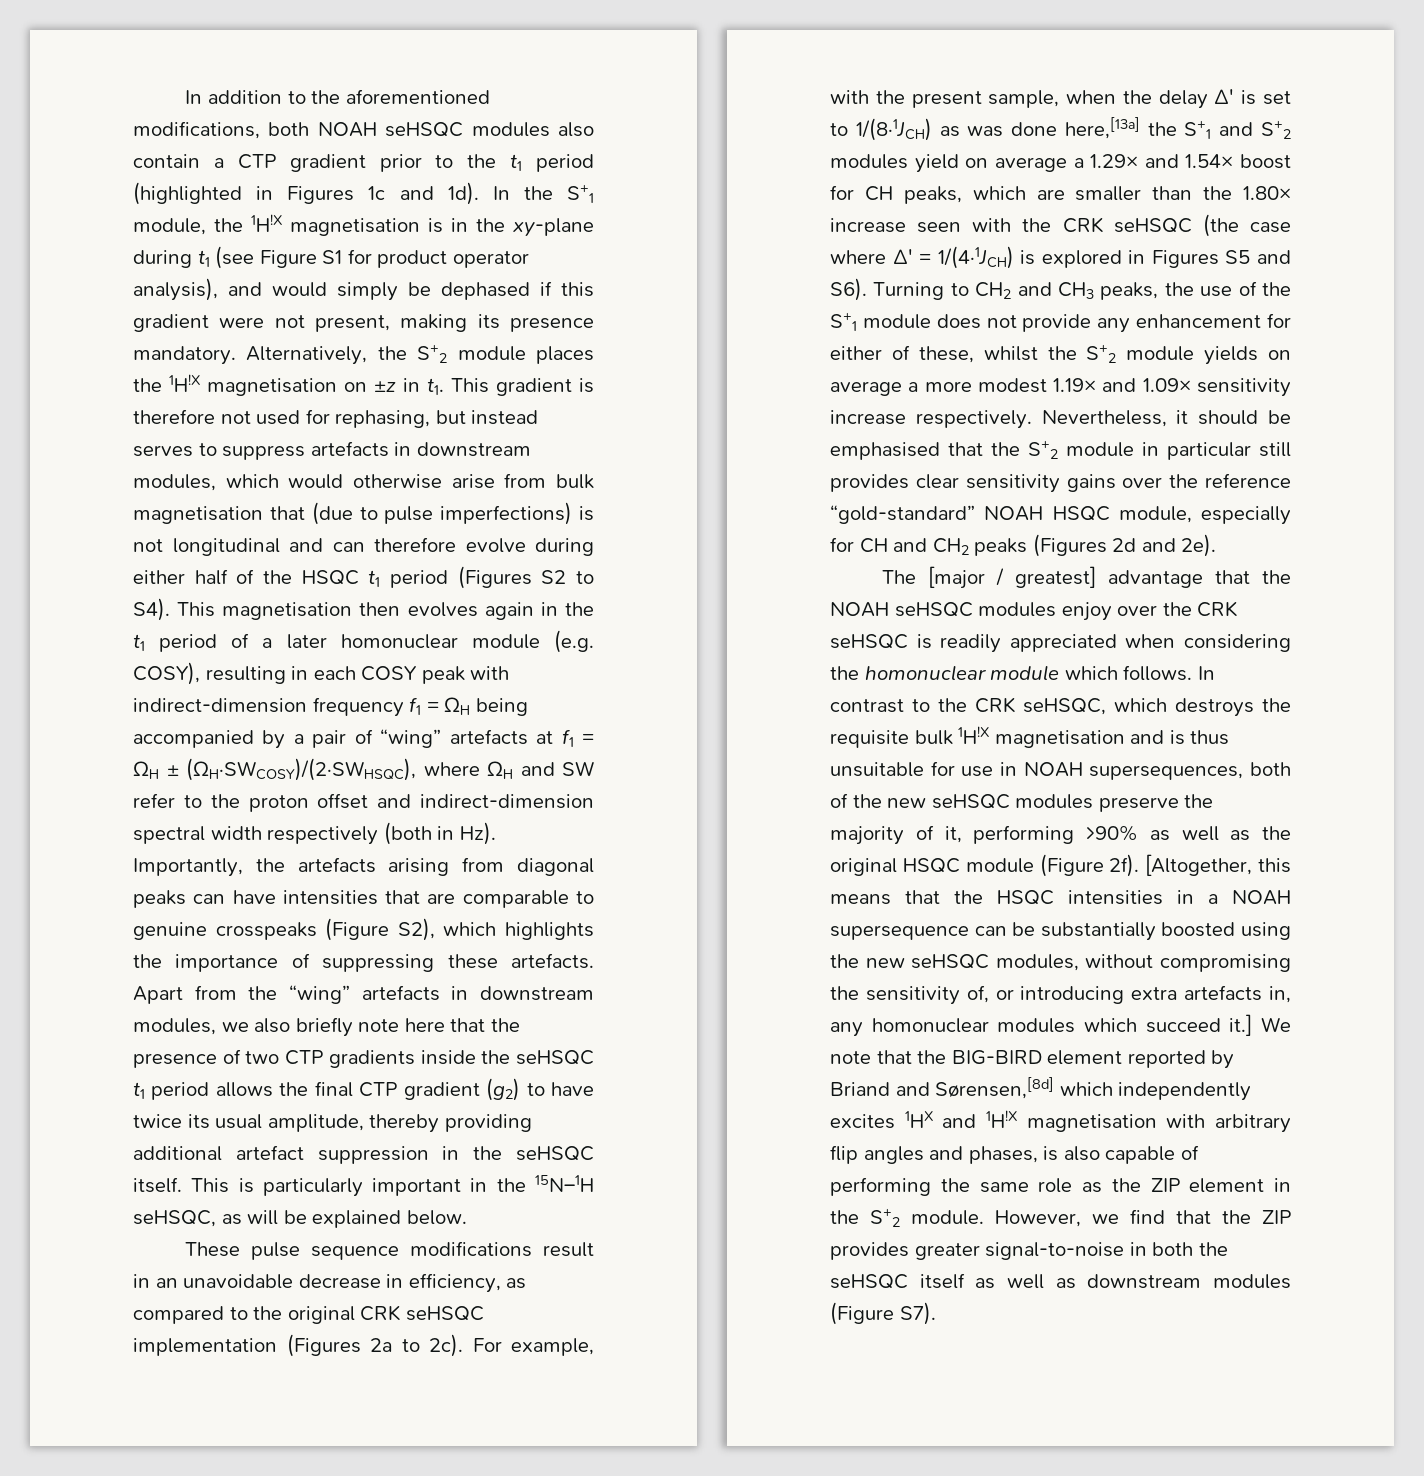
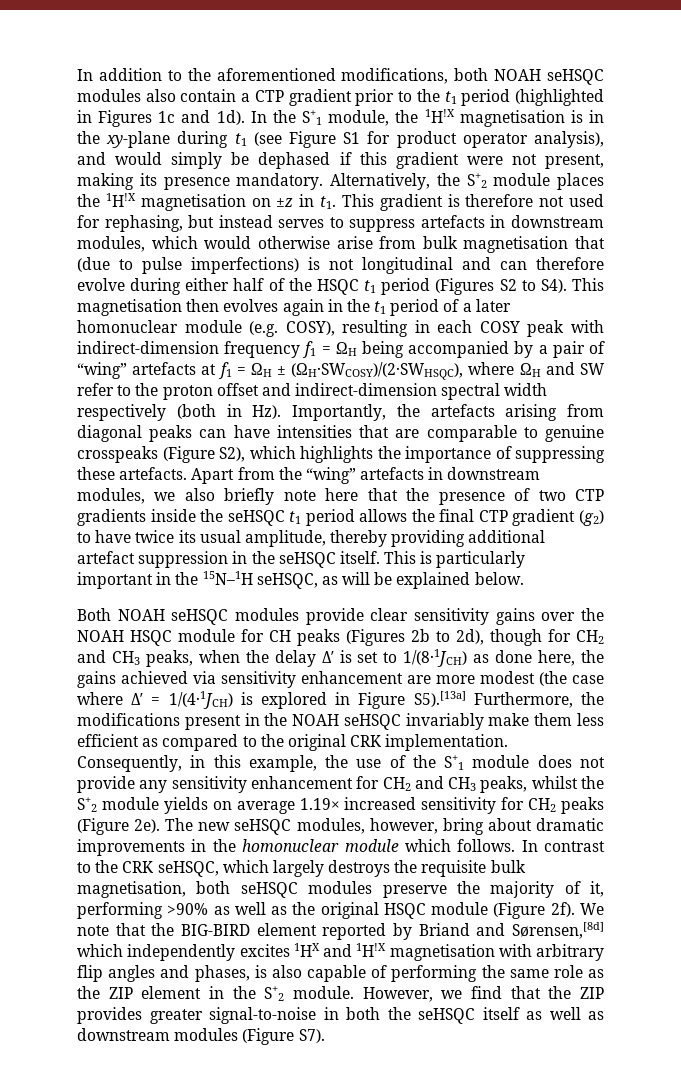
- These pulse sequence modifications result in an unavoidable decrease in efficiency, as compared to the original CRK seHSQC implementation (Figures 2a to 2c). For example, with the present sample, when the delay Δ′ is set to 1/(8·1JCH) as was done here,[13a] the S+1 and S+2 modules yield on average a 1.29× and 1.54× boost for CH peaks, which are smaller than the 1.80× increase seen with the CRK seHSQC (the case where Δ′ = 1/(4·1JCH) is explored in Figures S5 and S6). Turning to CH2 and CH3 peaks, the use of the S+1 module does not provide any enhancement for either of these, whilst the S+2 module yields on average a more modest 1.19× and 1.09× sensitivity increase respectively. Nevertheless, it should be emphasised that the S+2 module in particular still provides clear sensitivity gains over the reference “gold-standard” NOAH HSQC module, especially for CH and CH2 peaks (Figures 2d and 2e).
- The [major / greatest] advantage that the NOAH seHSQC modules enjoy over the CRK seHSQC is readily appreciated when considering the homonuclear module which follows.
+ Both NOAH seHSQC modules provide clear sensitivity gains over the NOAH HSQC module for CH peaks (Figures 2b to 2d), though for CH2 and CH3 peaks, when the delay Δ′ is set to 1/(8·1JCH) as done here, the gains achieved via sensitivity enhancement are more modest (the case where Δ′ = 1/(4·1JCH) is explored in Figure S5).[13a] Furthermore, the modifications present in the NOAH seHSQC invariably make them less efficient as compared to the original CRK implementation. Consequently, in this example, the use of the S+1 module does not provide any sensitivity enhancement for CH2 and CH3 peaks, whilst the S+2 module yields on average 1.19× increased sensitivity for CH2 peaks (Figure 2e). The new seHSQC modules, however, bring about dramatic improvements in the homonuclear module which follows.
- In contrast to the CRK seHSQC, which destroys the requisite bulk 1H!X magnetisation and is thus unsuitable for use in NOAH supersequences, both of the new seHSQC modules preserve the majority of it, performing >90% as well as the original HSQC module (Figure 2f).
+ In contrast to the CRK seHSQC, which largely destroys the requisite bulk magnetisation, both seHSQC modules preserve the majority of it, performing >90% as well as the original HSQC module (Figure 2f).
- [Altogether, this means that the HSQC intensities in a NOAH supersequence can be substantially boosted using the new seHSQC modules, without compromising the sensitivity of, or introducing extra artefacts in, any homonuclear modules which succeed it.]

